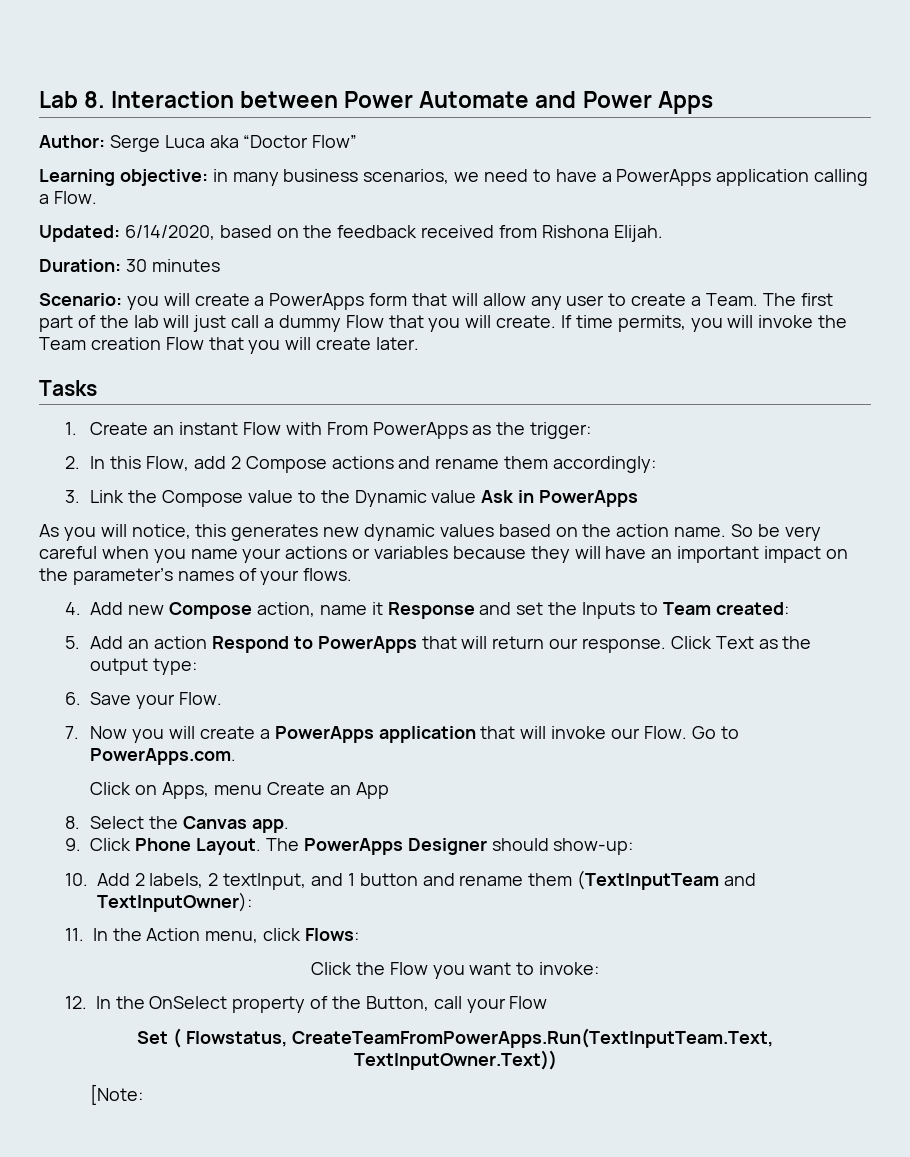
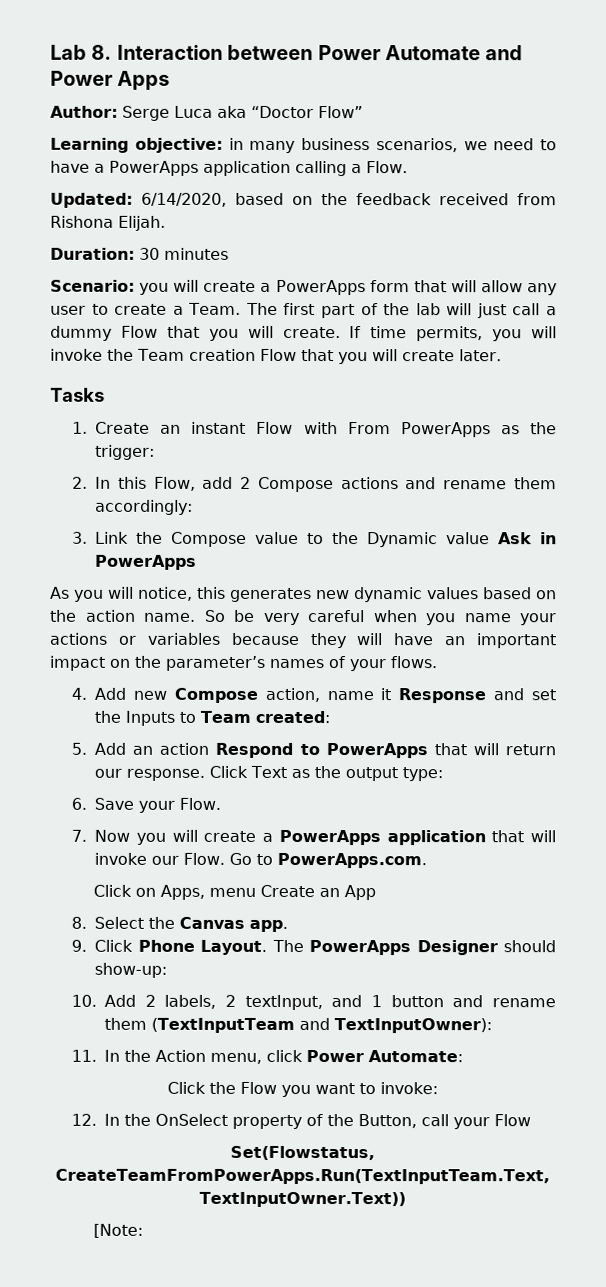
- 11. In the Action menu, click Flows:
+ 11. In the Action menu, click Power Automate:
- Set ( Flowstatus, CreateTeamFromPowerApps.Run(TextInputTeam.Text, TextInputOwner.Text))
+ Set(Flowstatus, CreateTeamFromPowerApps.Run(TextInputTeam.Text, TextInputOwner.Text))

